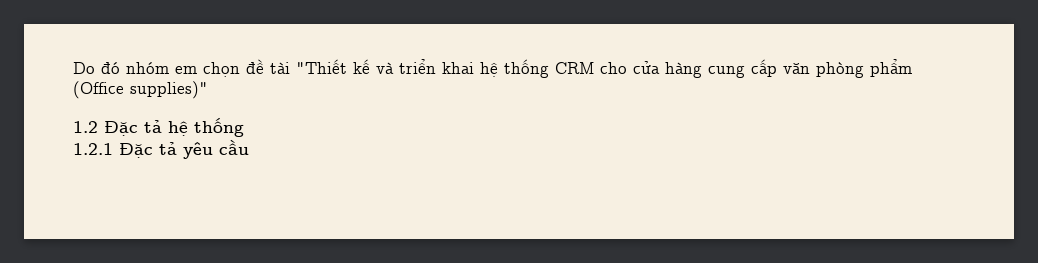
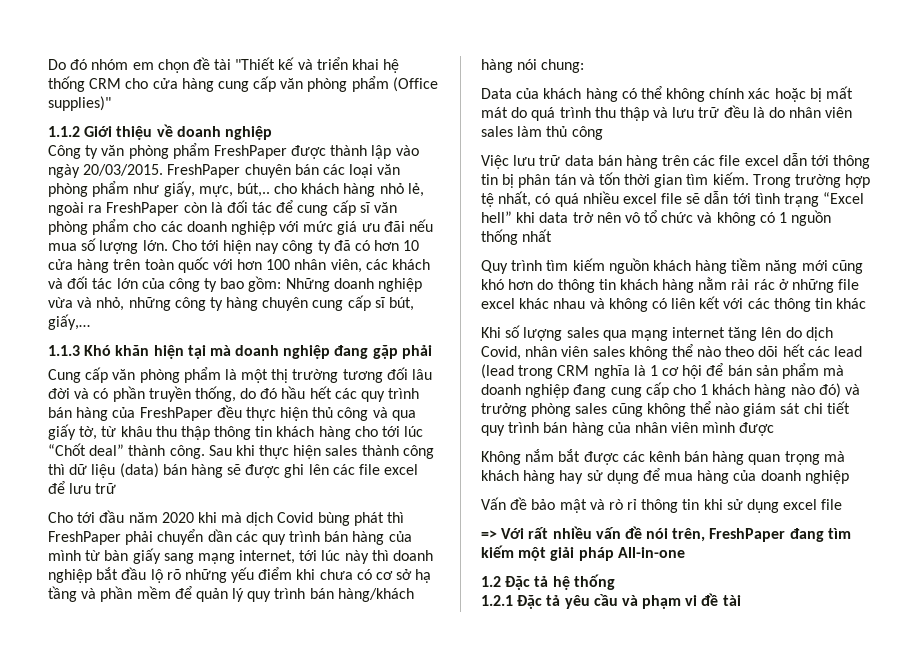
+ 1.1.2 Giới thiệu về doanh nghiệp
+ Công ty văn phòng phẩm FreshPaper được thành lập vào ngày 20/03/2015. FreshPaper chuyên bán các loại văn phòng phẩm như giấy, mực, bút,.. cho khách hàng nhỏ lẻ, ngoài ra FreshPaper còn là đối tác để cung cấp sĩ văn phòng phẩm cho các doanh nghiệp với mức giá ưu đãi nếu mua số lượng lớn. Cho tới hiện nay công ty đã có hơn 10 cửa hàng trên toàn quốc với hơn 100 nhân viên, các khách và đối tác lớn của công ty bao gồm: Những doanh nghiệp vừa và nhỏ, những công ty hàng chuyên cung cấp sĩ bút, giấy,…
+ 1.1.3 Khó khăn hiện tại mà doanh nghiệp đang gặp phải
+ Cung cấp văn phòng phẩm là một thị trường tương đối lâu đời và có phần truyền thống, do đó hầu hết các quy trình bán hàng của FreshPaper đều thực hiện thủ công và qua giấy tờ, từ khâu thu thập thông tin khách hàng cho tới lúc “Chốt deal” thành công. Sau khi thực hiện sales thành công thì dữ liệu (data) bán hàng sẽ được ghi lên các file excel để lưu trữ
+ Cho tới đầu năm 2020 khi mà dịch Covid bùng phát thì FreshPaper phải chuyển dần các quy trình bán hàng của mình từ bàn giấy sang mạng internet, tới lúc này thì doanh nghiệp bắt đầu lộ rõ những yếu điểm khi chưa có cơ sở hạ tầng và phần mềm để quản lý quy trình bán hàng/khách hàng nói chung:
+ Data của khách hàng có thể không chính xác hoặc bị mất mát do quá trình thu thập và lưu trữ đều là do nhân viên sales làm thủ công
+ Việc lưu trữ data bán hàng trên các file excel dẫn tới thông tin bị phân tán và tốn thời gian tìm kiếm. Trong trường hợp tệ nhất, có quá nhiều excel file sẽ dẫn tới tình trạng “Excel hell” khi data trở nên vô tổ chức và không có 1 nguồn thống nhất
+ Quy trình tìm kiếm nguồn khách hàng tiềm năng mới cũng khó hơn do thông tin khách hàng nằm rải rác ở những file excel khác nhau và không có liên kết với các thông tin khác
+ Khi số lượng sales qua mạng internet tăng lên do dịch Covid, nhân viên sales không thể nào theo dõi hết các lead (lead trong CRM nghĩa là 1 cơ hội để bán sản phẩm mà doanh nghiệp đang cung cấp cho 1 khách hàng nào đó) và trưởng phòng sales cũng không thể nào giám sát chi tiết quy trình bán hàng của nhân viên mình được
+ Không nắm bắt được các kênh bán hàng quan trọng mà khách hàng hay sử dụng để mua hàng của doanh nghiệp
+ Vấn đề bảo mật và rò rỉ thông tin khi sử dụng excel file
+ => Với rất nhiều vấn đề nói trên, FreshPaper đang tìm kiếm một giải pháp All-in-one
- 1.2.1 Đặc tả yêu cầu
+ 1.2.1 Đặc tả yêu cầu và phạm vi đề tài

